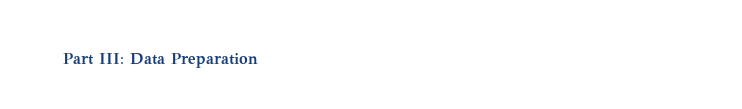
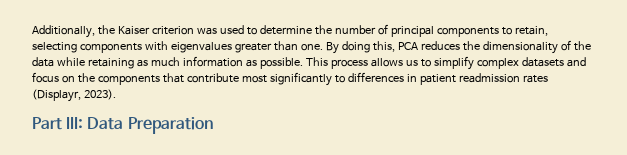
+ Additionally, the Kaiser criterion was used to determine the number of principal components to retain, selecting components with eigenvalues greater than one. By doing this, PCA reduces the dimensionality of the data while retaining as much information as possible. This process allows us to simplify complex datasets and focus on the components that contribute most significantly to differences in patient readmission rates (Displayr, 2023).

